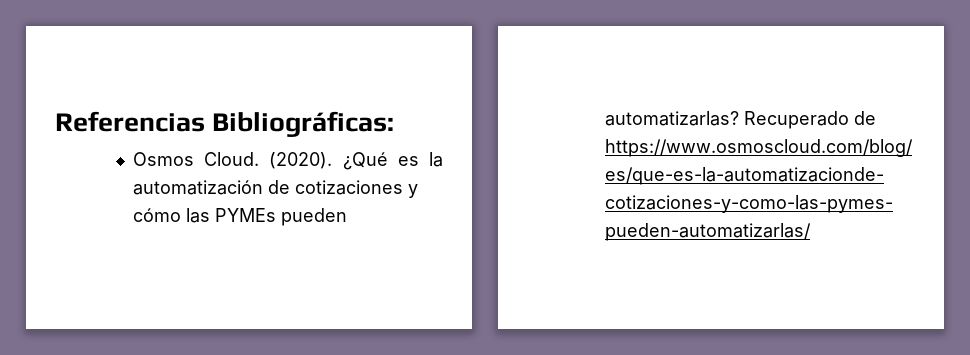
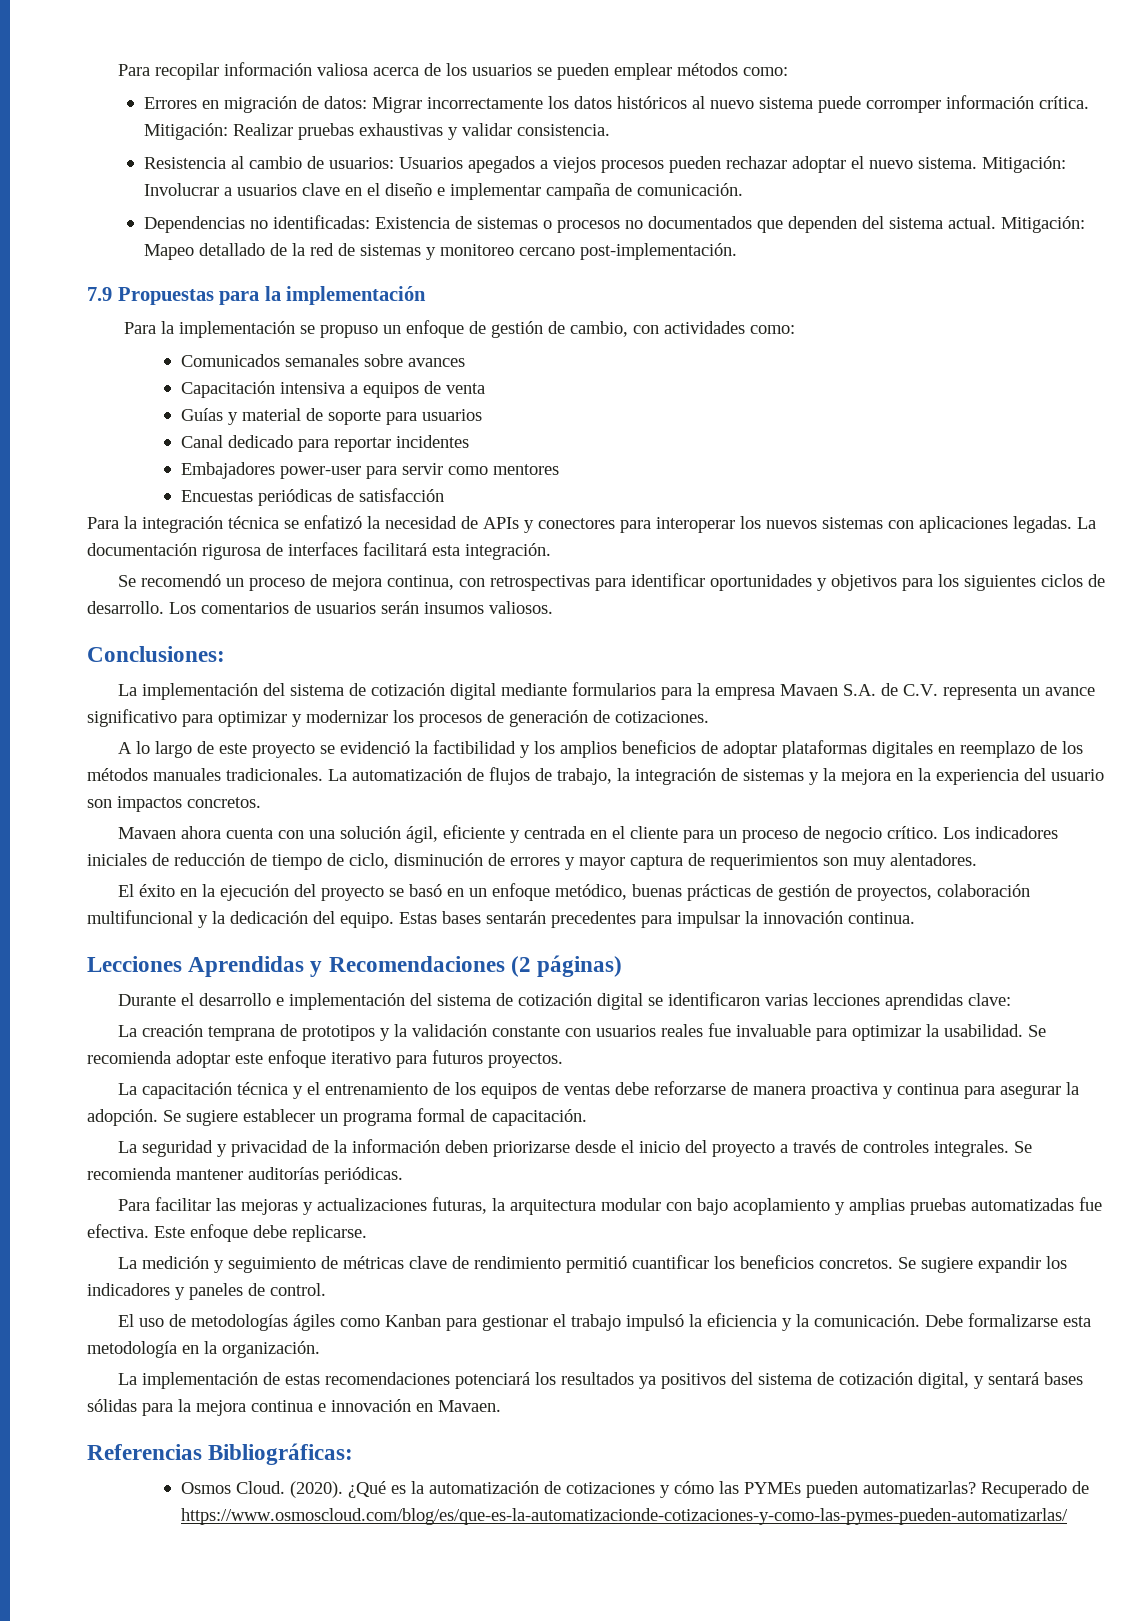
+ Para recopilar información valiosa acerca de los usuarios se pueden emplear métodos como:
+ Errores en migración de datos: Migrar incorrectamente los datos históricos al nuevo sistema puede corromper información crítica. Mitigación: Realizar pruebas exhaustivas y validar consistencia.
+ Resistencia al cambio de usuarios: Usuarios apegados a viejos procesos pueden rechazar adoptar el nuevo sistema. Mitigación: Involucrar a usuarios clave en el diseño e implementar campaña de comunicación.
+ Dependencias no identificadas: Existencia de sistemas o procesos no documentados que dependen del sistema actual. Mitigación: Mapeo detallado de la red de sistemas y monitoreo cercano post-implementación.
+ 7.9 Propuestas para la implementación
+ Para la implementación se propuso un enfoque de gestión de cambio, con actividades como:
+ Comunicados semanales sobre avances
+ Capacitación intensiva a equipos de venta
+ Guías y material de soporte para usuarios
+ Canal dedicado para reportar incidentes
+ Embajadores power-user para servir como mentores
+ Encuestas periódicas de satisfacción
+ Para la integración técnica se enfatizó la necesidad de APIs y conectores para interoperar los nuevos sistemas con aplicaciones legadas. La documentación rigurosa de interfaces facilitará esta integración.
+ Se recomendó un proceso de mejora continua, con retrospectivas para identificar oportunidades y objetivos para los siguientes ciclos de desarrollo. Los comentarios de usuarios serán insumos valiosos.
+ Conclusiones:
+ La implementación del sistema de cotización digital mediante formularios para la empresa Mavaen S.A. de C.V. representa un avance significativo para optimizar y modernizar los procesos de generación de cotizaciones.
+ A lo largo de este proyecto se evidenció la factibilidad y los amplios beneficios de adoptar plataformas digitales en reemplazo de los métodos manuales tradicionales. La automatización de flujos de trabajo, la integración de sistemas y la mejora en la experiencia del usuario son impactos concretos.
+ Mavaen ahora cuenta con una solución ágil, eficiente y centrada en el cliente para un proceso de negocio crítico. Los indicadores iniciales de reducción de tiempo de ciclo, disminución de errores y mayor captura de requerimientos son muy alentadores.
+ El éxito en la ejecución del proyecto se basó en un enfoque metódico, buenas prácticas de gestión de proyectos, colaboración multifuncional y la dedicación del equipo. Estas bases sentarán precedentes para impulsar la innovación continua.
+ Lecciones Aprendidas y Recomendaciones (2 páginas)
+ Durante el desarrollo e implementación del sistema de cotización digital se identificaron varias lecciones aprendidas clave:
+ La creación temprana de prototipos y la validación constante con usuarios reales fue invaluable para optimizar la usabilidad. Se recomienda adoptar este enfoque iterativo para futuros proyectos.
+ La capacitación técnica y el entrenamiento de los equipos de ventas debe reforzarse de manera proactiva y continua para asegurar la adopción. Se sugiere establecer un programa formal de capacitación.
+ La seguridad y privacidad de la información deben priorizarse desde el inicio del proyecto a través de controles integrales. Se recomienda mantener auditorías periódicas.
+ Para facilitar las mejoras y actualizaciones futuras, la arquitectura modular con bajo acoplamiento y amplias pruebas automatizadas fue efectiva. Este enfoque debe replicarse.
+ La medición y seguimiento de métricas clave de rendimiento permitió cuantificar los beneficios concretos. Se sugiere expandir los indicadores y paneles de control.
+ El uso de metodologías ágiles como Kanban para gestionar el trabajo impulsó la eficiencia y la comunicación. Debe formalizarse esta metodología en la organización.
+ La implementación de estas recomendaciones potenciará los resultados ya positivos del sistema de cotización digital, y sentará bases sólidas para la mejora continua e innovación en Mavaen.

